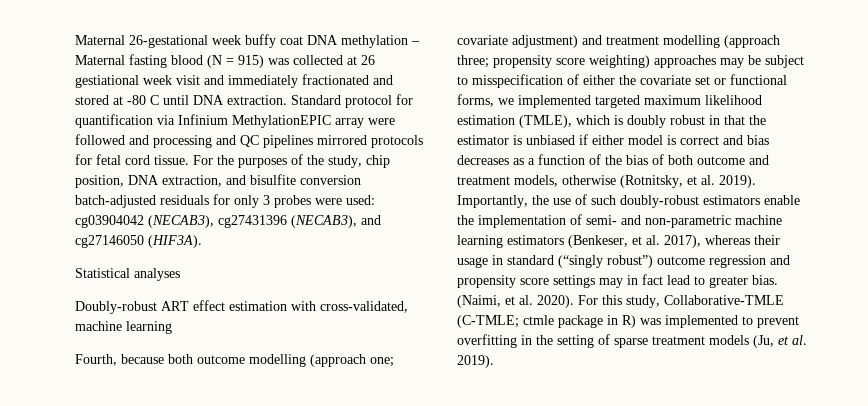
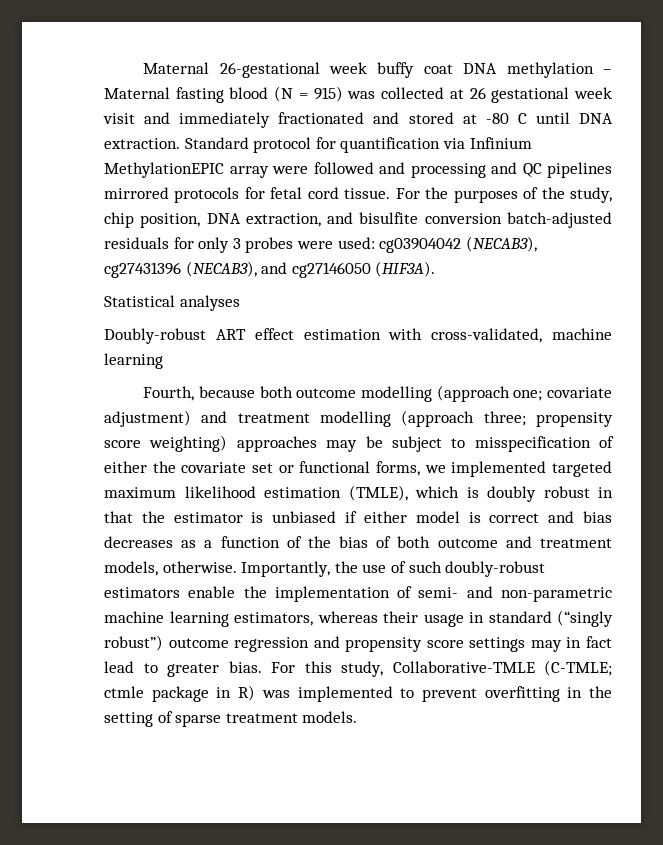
- Maternal 26-gestational week buffy coat DNA methylation – Maternal fasting blood (N = 915) was collected at 26 gestiational week visit and immediately fractionated and stored at -80 C until DNA extraction.
+ Maternal 26-gestational week buffy coat DNA methylation – Maternal fasting blood (N = 915) was collected at 26 gestational week visit and immediately fractionated and stored at -80 C until DNA extraction.
- propensity score weighting) approaches may be subject to misspecification of either the covariate set or functional forms, we implemented targeted maximum likelihood estimation (TMLE), which is doubly robust in that the estimator is unbiased if either model is correct and bias decreases as a function of the bias of both outcome and treatment models, otherwise (Rotnitsky, et al. 2019).
+ propensity score weighting) approaches may be subject to misspecification of either the covariate set or functional forms, we implemented targeted maximum likelihood estimation (TMLE), which is doubly robust in that the estimator is unbiased if either model is correct and bias decreases as a function of the bias of both outcome and treatment models, otherwise.
- Importantly, the use of such doubly-robust estimators enable the implementation of semi- and non-parametric machine learning estimators (Benkeser, et al. 2017), whereas their usage in standard (“singly robust”) outcome regression and propensity score settings may in fact lead to greater bias.
+ Importantly, the use of such doubly-robust estimators enable the implementation of semi- and non-parametric machine learning estimators, whereas their usage in standard (“singly robust”) outcome regression and propensity score settings may in fact lead to greater bias.
- (Naimi, et al. 2020).
- For this study, Collaborative-TMLE (C-TMLE; ctmle package in R) was implemented to prevent overfitting in the setting of sparse treatment models (Ju, et al. 2019).
+ For this study, Collaborative-TMLE (C-TMLE; ctmle package in R) was implemented to prevent overfitting in the setting of sparse treatment models.

